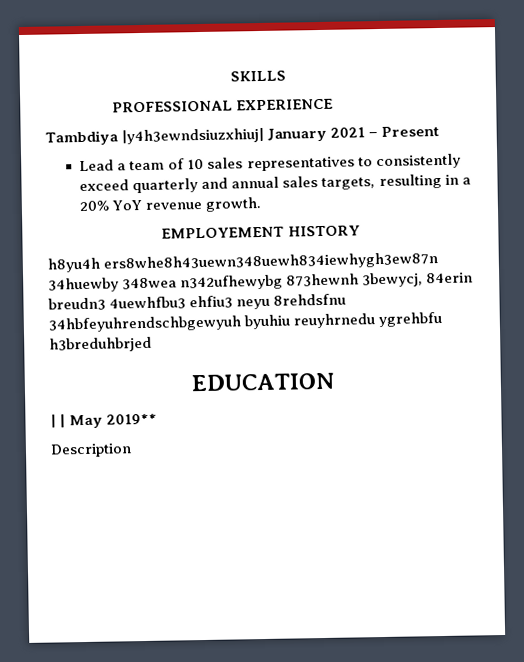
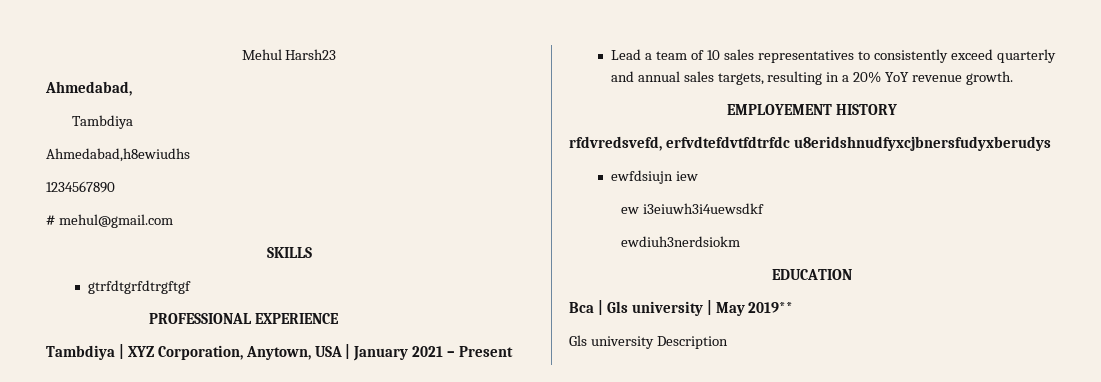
+ Mehul Harsh23
+ Ahmedabad,
+ Tambdiya
+ Ahmedabad,h8ewiudhs
+ 1234567890
+ # mehul@gmail.com
+ gtrfdtgrfdtrgftgf
- Tambdiya |y4h3ewndsiuzxhiuj| January 2021 – Present
+ Tambdiya | XYZ Corporation, Anytown, USA | January 2021 – Present
- h8yu4h ers8whe8h43uewn348uewh834iewhygh3ew87n 34huewby 348wea n342ufhewybg 873hewnh 3bewycj, 84erin breudn3 4uewhfbu3 ehfiu3 neyu 8rehdsfnu 34hbfeyuhrendschbgewyuh byuhiu reuyhrnedu ygrehbfu h3breduhbrjed
+ rfdvredsvefd, erfvdtefdvtfdtrfdc u8eridshnudfyxcjbnersfudyxberudys
+ ewfdsiujn iew
+ ew i3eiuwh3i4uewsdkf
+ ewdiuh3nerdsiokm
  EDUCATION
- | | May 2019**
+ Bca | Gls university | May 2019**
- Description
+ Gls university Description

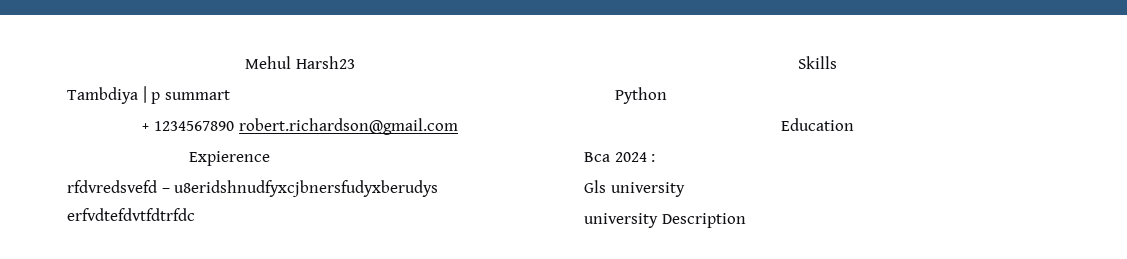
- Ahmedabad,
- Tambdiya
- Ahmedabad,h8ewiudhs
- 1234567890
- # mehul@gmail.com
- SKILLS
- gtrfdtgrfdtrgftgf
- PROFESSIONAL EXPERIENCE
- Tambdiya | XYZ Corporation, Anytown, USA | January 2021 – Present
- Lead a team of 10 sales representatives to consistently exceed quarterly and annual sales targets, resulting in a 20% YoY revenue growth.
- EMPLOYEMENT HISTORY
- rfdvredsvefd, erfvdtefdvtfdtrfdc u8eridshnudfyxcjbnersfudyxberudys
- ewfdsiujn iew
- ew i3eiuwh3i4uewsdkf
- ewdiuh3nerdsiokm
- EDUCATION
- Bca | Gls university | May 2019**
- Gls university Description
+ Tambdiya | p summart
+ + 1234567890 robert.richardson@gmail.com
+ Expierence
+ rfdvredsvefd – u8eridshnudfyxcjbnersfudyxberudys
+ erfvdtefdvtfdtrfdc
+ Skills
+ Python
+ Education
+ Bca 2024 :
+ Gls university
+ university Description

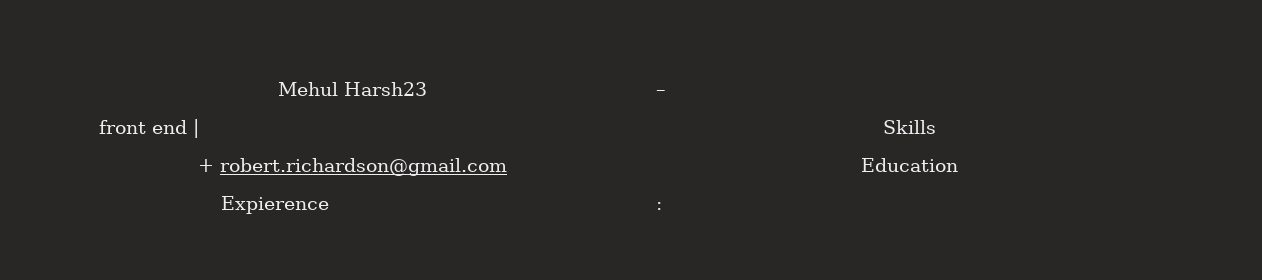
- Tambdiya | p summart
+ front end |
- + 1234567890 robert.richardson@gmail.com
+ + robert.richardson@gmail.com
- rfdvredsvefd – u8eridshnudfyxcjbnersfudyxberudys
- erfvdtefdvtfdtrfdc
+ –
- Python
- Bca 2024 :
+ :
- Gls university
- university Description

